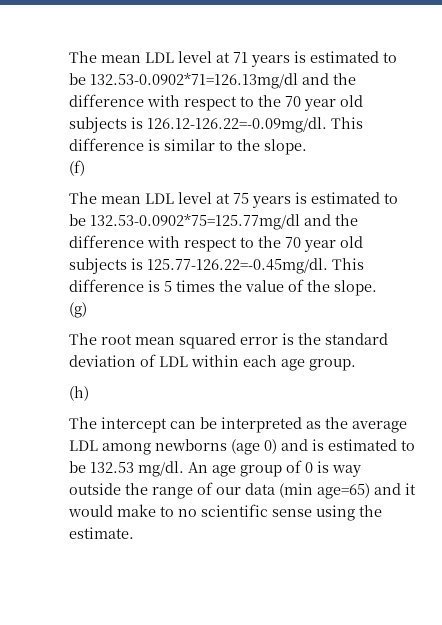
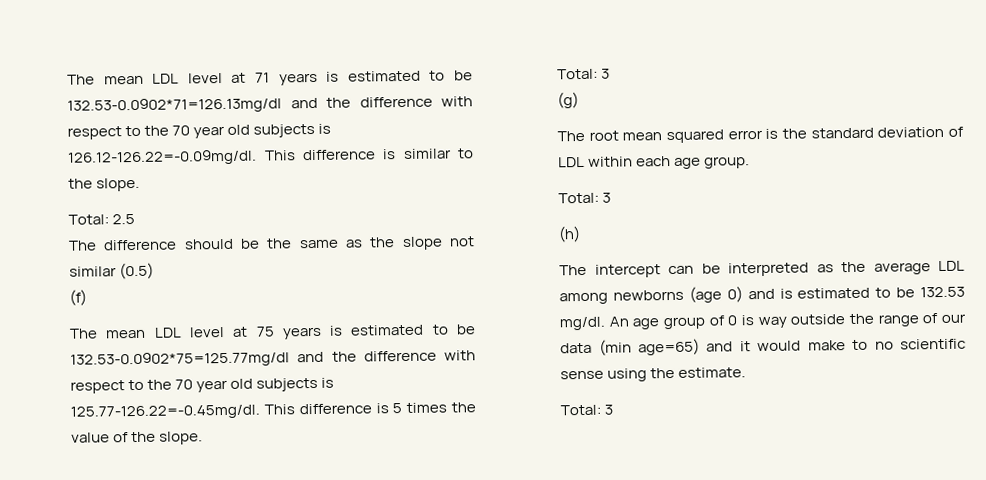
+ Total: 2.5
+ The difference should be the same as the slope not similar (0.5)
  The mean LDL level at 75 years is estimated to be 132.53-0.0902*75=125.77mg/dl and the difference with respect to the 70 year old subjects is 125.77-126.22=-0.45mg/dl. This difference is 5 times the value of the slope.
+ Total: 3
  The root mean squared error is the standard deviation of LDL within each age group.
+ Total: 3
  An age group of 0 is way outside the range of our data (min age=65) and it would make to no scientific sense using the estimate.
+ Total: 3

